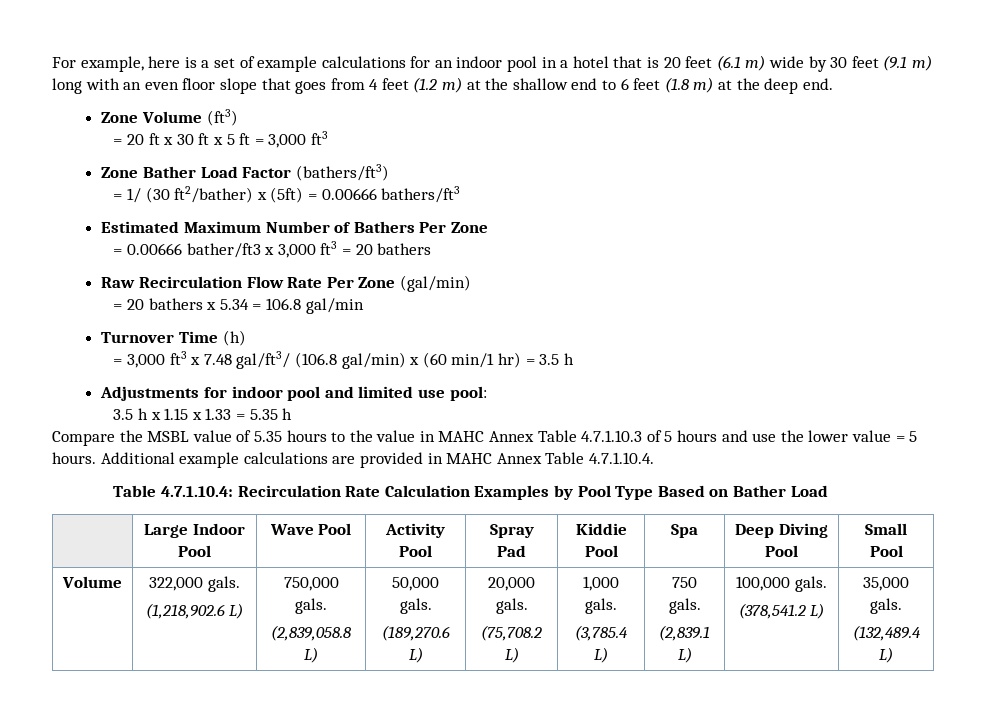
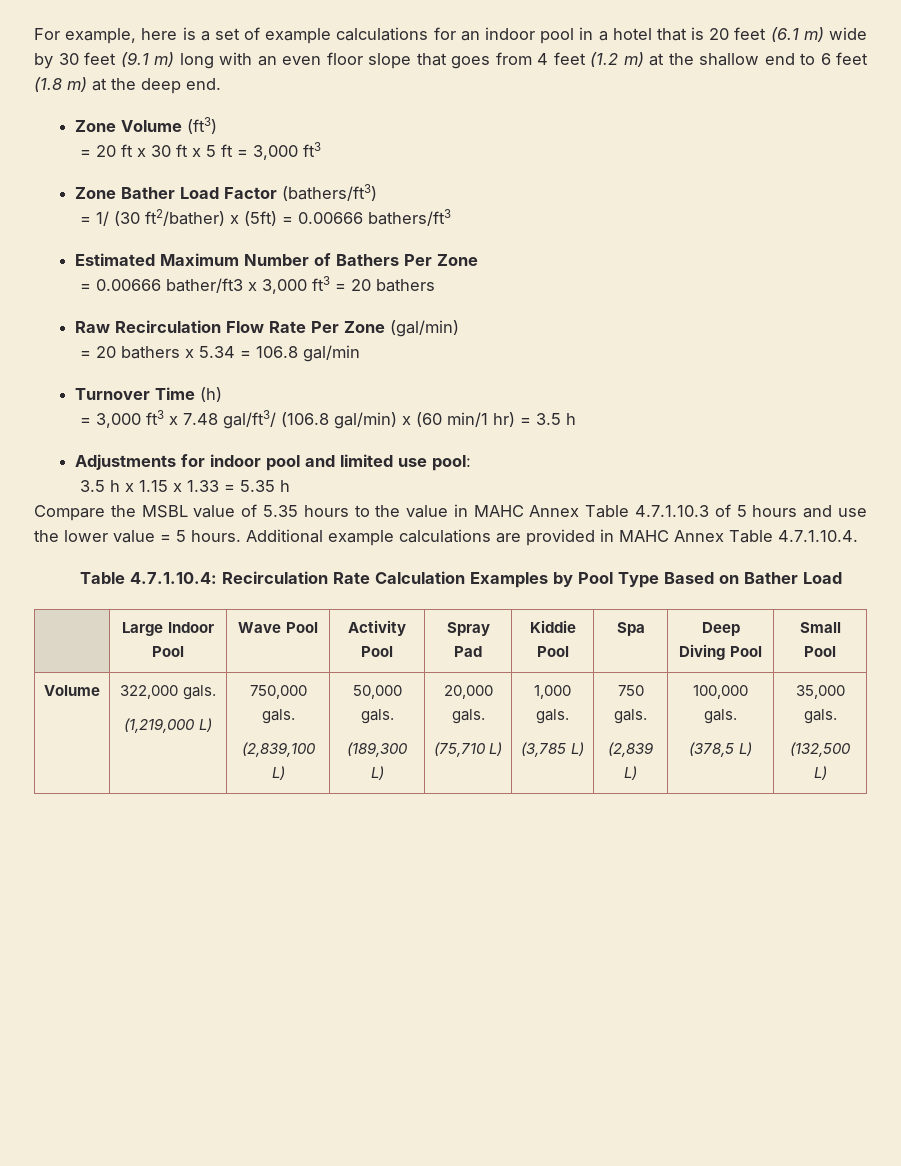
  Volume | 322,000 gals.
- (1,218,902.6 L) | 750,000 gals.
- (2,839,058.8 L) | 50,000 gals.
- (189,270.6 L) | 20,000 gals.
- (75,708.2 L) | 1,000 gals.
- (3,785.4 L) | 750 gals.
- (2,839.1 L) | 100,000 gals.
- (378,541.2 L) | 35,000 gals.
- (132,489.4 L)
+ (1,219,000 L) | 750,000 gals.
+ (2,839,100 L) | 50,000 gals.
+ (189,300 L) | 20,000 gals.
+ (75,710 L) | 1,000 gals.
+ (3,785 L) | 750 gals.
+ (2,839 L) | 100,000 gals.
+ (378,5 L) | 35,000 gals.
+ (132,500 L)

